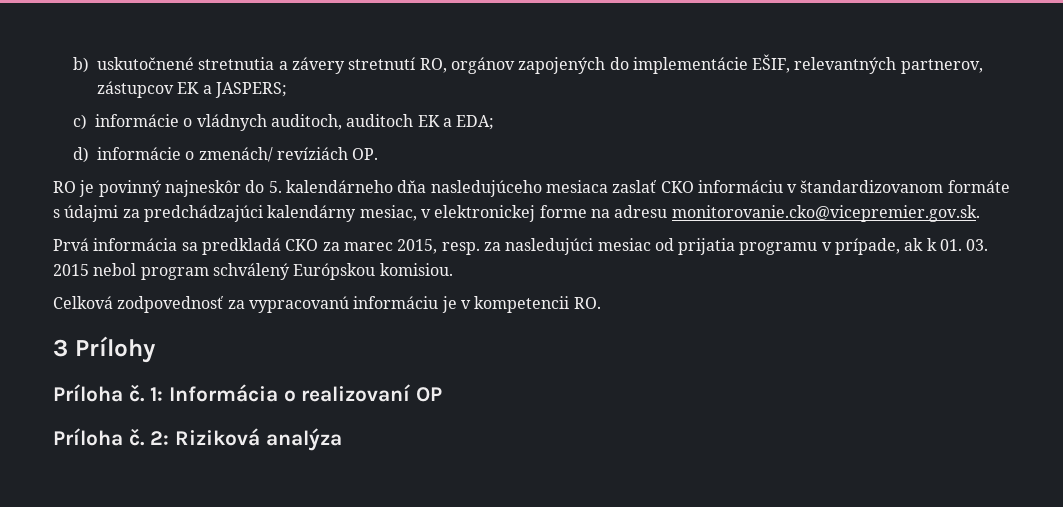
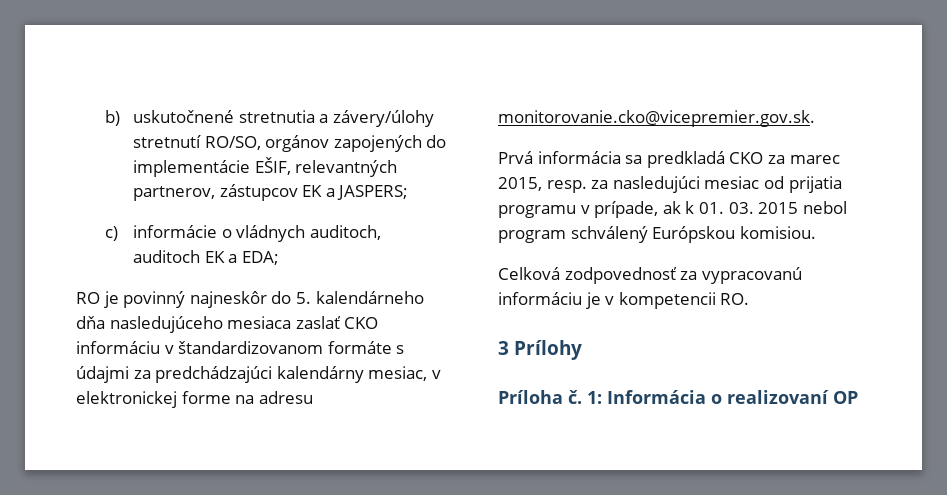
- b) uskutočnené stretnutia a závery stretnutí RO, orgánov zapojených do implementácie EŠIF, relevantných partnerov, zástupcov EK a JASPERS;
+ b) uskutočnené stretnutia a závery/úlohy stretnutí RO/SO, orgánov zapojených do implementácie EŠIF, relevantných partnerov, zástupcov EK a JASPERS;
- d) informácie o zmenách/ revíziách OP.
- Príloha č. 2: Riziková analýza

